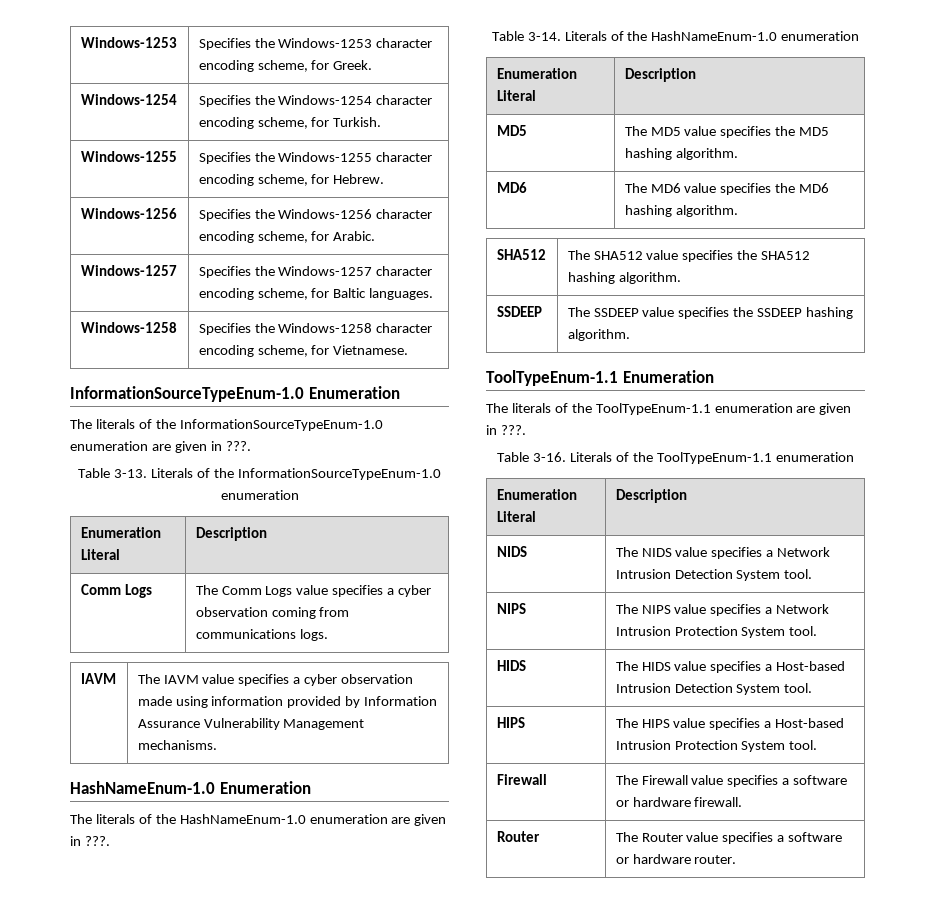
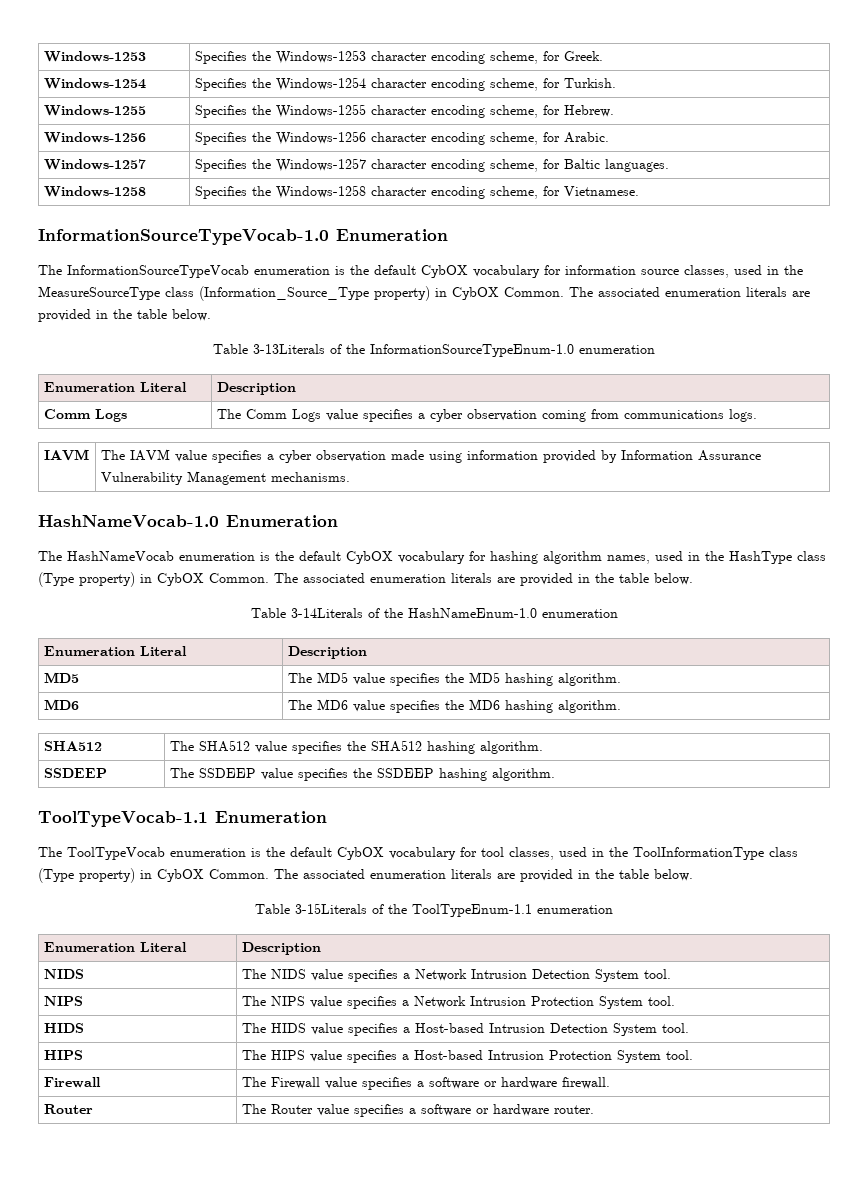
- InformationSourceTypeEnum-1.0 Enumeration
- The literals of the InformationSourceTypeEnum-1.0 enumeration are given in ???.
- Table 3-13. Literals of the InformationSourceTypeEnum-1.0 enumeration
+ InformationSourceTypeVocab-1.0 Enumeration
+ The InformationSourceTypeVocab enumeration is the default CybOX vocabulary for information source classes, used in the MeasureSourceType class (Information_Source_Type property) in CybOX Common. The associated enumeration literals are provided in the table below.
+ Table 3-13Literals of the InformationSourceTypeEnum-1.0 enumeration
- HashNameEnum-1.0 Enumeration
- The literals of the HashNameEnum-1.0 enumeration are given in ???.
- Table 3-14. Literals of the HashNameEnum-1.0 enumeration
+ HashNameVocab-1.0 Enumeration
+ The HashNameVocab enumeration is the default CybOX vocabulary for hashing algorithm names, used in the HashType class (Type property) in CybOX Common. The associated enumeration literals are provided in the table below.
+ Table 3-14Literals of the HashNameEnum-1.0 enumeration
- ToolTypeEnum-1.1 Enumeration
- The literals of the ToolTypeEnum-1.1 enumeration are given in ???.
- Table 3-16. Literals of the ToolTypeEnum-1.1 enumeration
+ ToolTypeVocab-1.1 Enumeration
+ The ToolTypeVocab enumeration is the default CybOX vocabulary for tool classes, used in the ToolInformationType class (Type property) in CybOX Common. The associated enumeration literals are provided in the table below.
+ Table 3-15Literals of the ToolTypeEnum-1.1 enumeration

